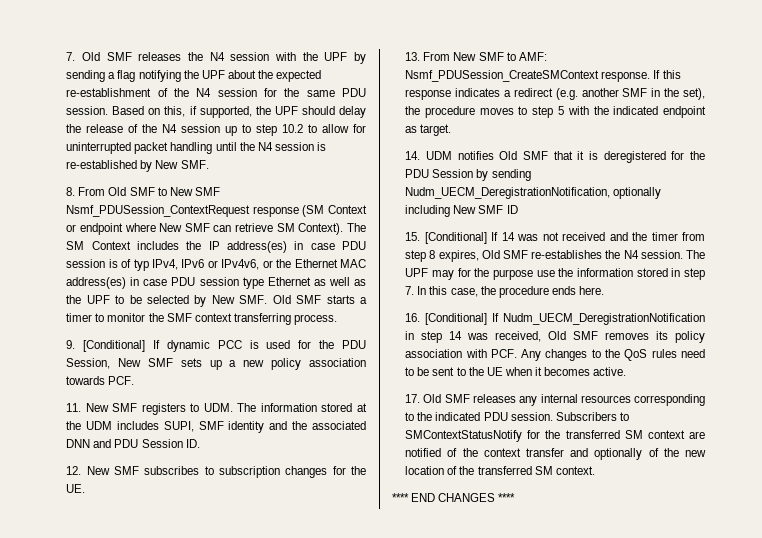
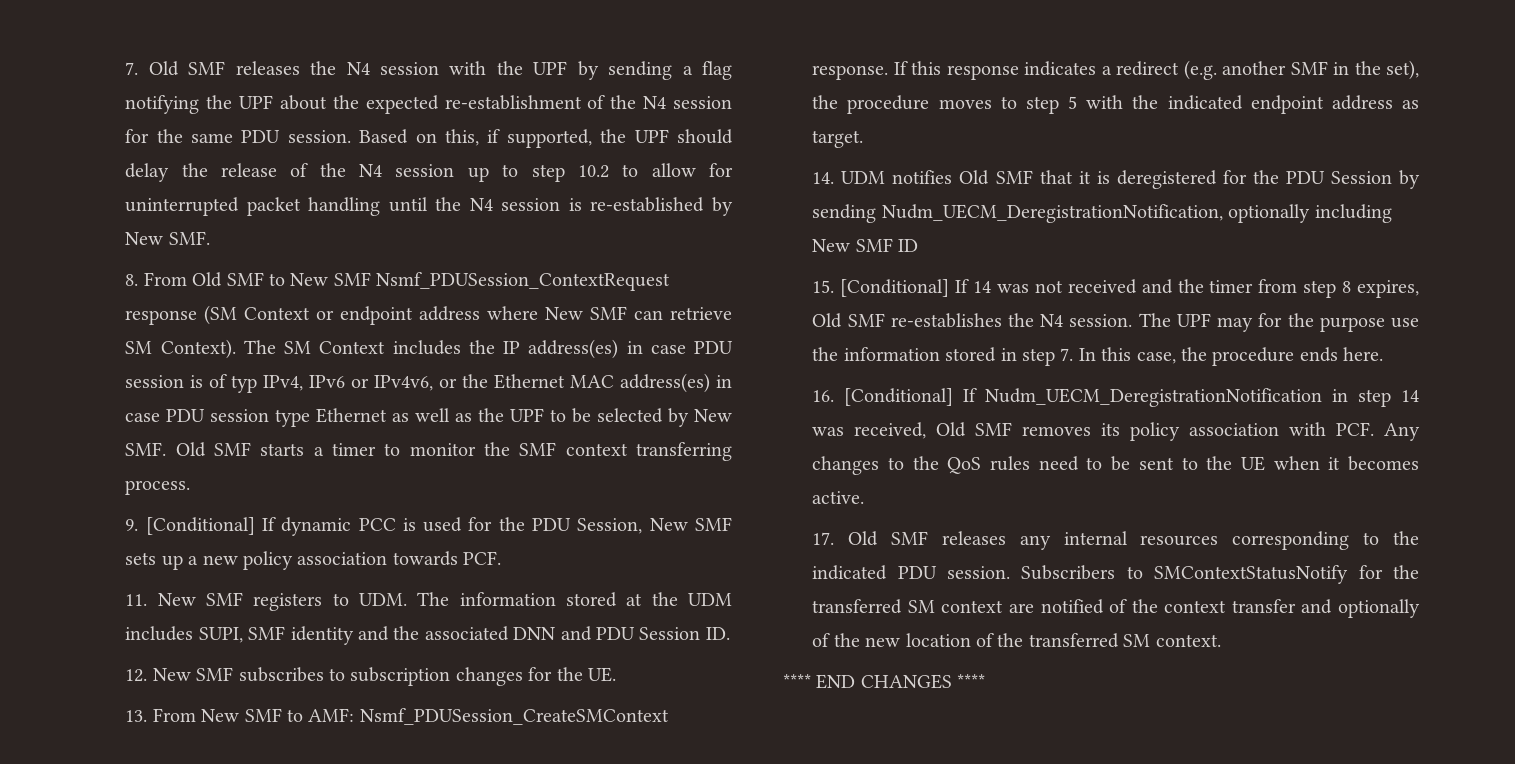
- 8. From Old SMF to New SMF Nsmf_PDUSession_ContextRequest response (SM Context or endpoint where New SMF can retrieve SM Context).
+ 8. From Old SMF to New SMF Nsmf_PDUSession_ContextRequest response (SM Context or endpoint address where New SMF can retrieve SM Context).
- If this response indicates a redirect (e.g. another SMF in the set), the procedure moves to step 5 with the indicated endpoint as target.
+ If this response indicates a redirect (e.g. another SMF in the set), the procedure moves to step 5 with the indicated endpoint address as target.

